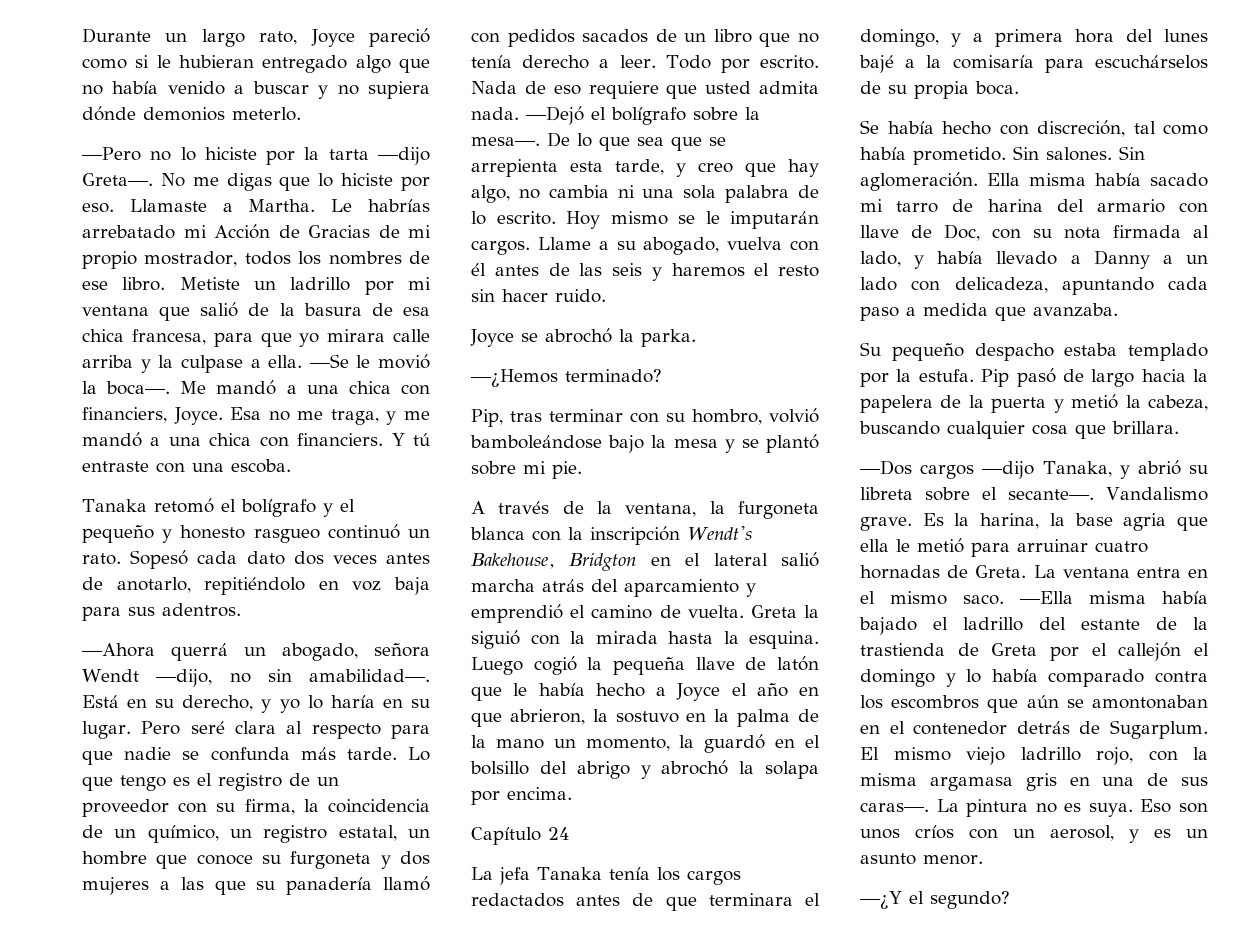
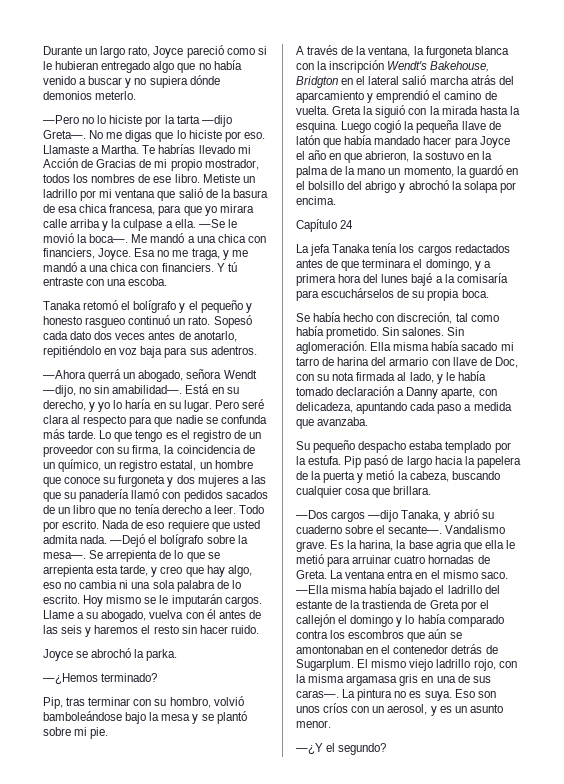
- Le habrías arrebatado mi Acción de Gracias de mi propio mostrador, todos los nombres de ese libro.
+ Te habrías llevado mi Acción de Gracias de mi propio mostrador, todos los nombres de ese libro.
- De lo que sea que se arrepienta esta tarde, y creo que hay algo, no cambia ni una sola palabra de lo escrito.
+ Se arrepienta de lo que se arrepienta esta tarde, y creo que hay algo, eso no cambia ni una sola palabra de lo escrito.
- Luego cogió la pequeña llave de latón que le había hecho a Joyce el año en que abrieron, la sostuvo en la palma de la mano un momento, la guardó en el bolsillo del abrigo y abrochó la solapa por encima.
+ Luego cogió la pequeña llave de latón que había mandado hacer para Joyce el año en que abrieron, la sostuvo en la palma de la mano un momento, la guardó en el bolsillo del abrigo y abrochó la solapa por encima.
- Ella misma había sacado mi tarro de harina del armario con llave de Doc, con su nota firmada al lado, y había llevado a Danny a un lado con delicadeza, apuntando cada paso a medida que avanzaba.
+ Ella misma había sacado mi tarro de harina del armario con llave de Doc, con su nota firmada al lado, y le había tomado declaración a Danny aparte, con delicadeza, apuntando cada paso a medida que avanzaba.
- —Dos cargos —dijo Tanaka, y abrió su libreta sobre el secante—.
+ —Dos cargos —dijo Tanaka, y abrió su cuaderno sobre el secante—.

